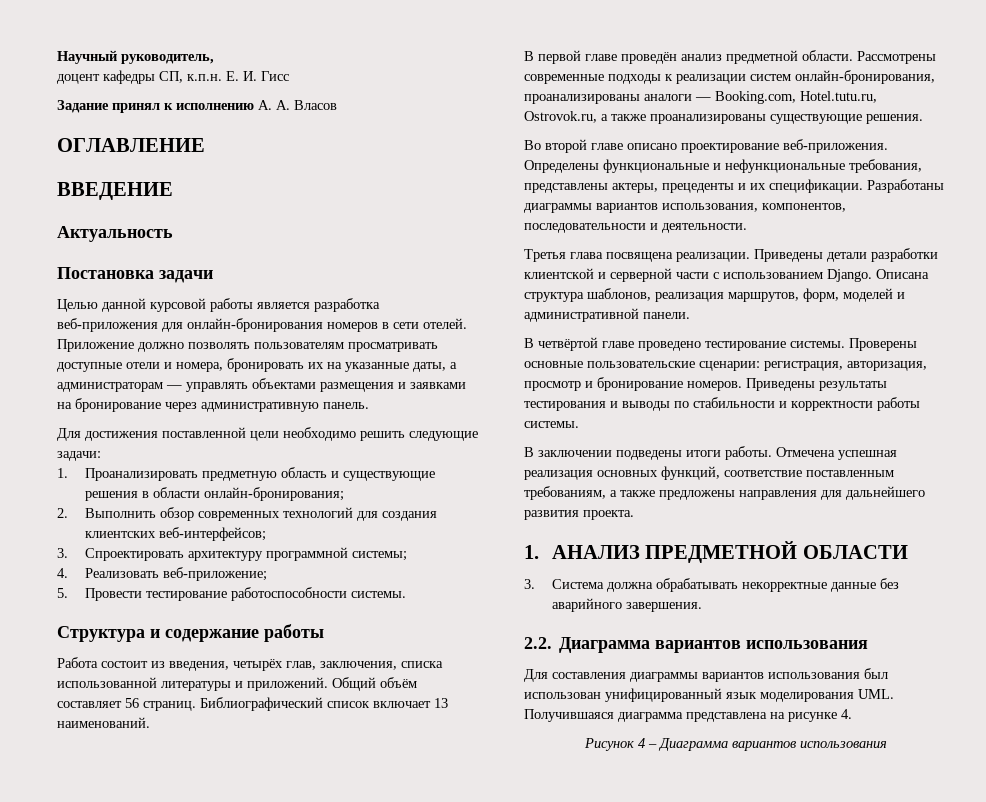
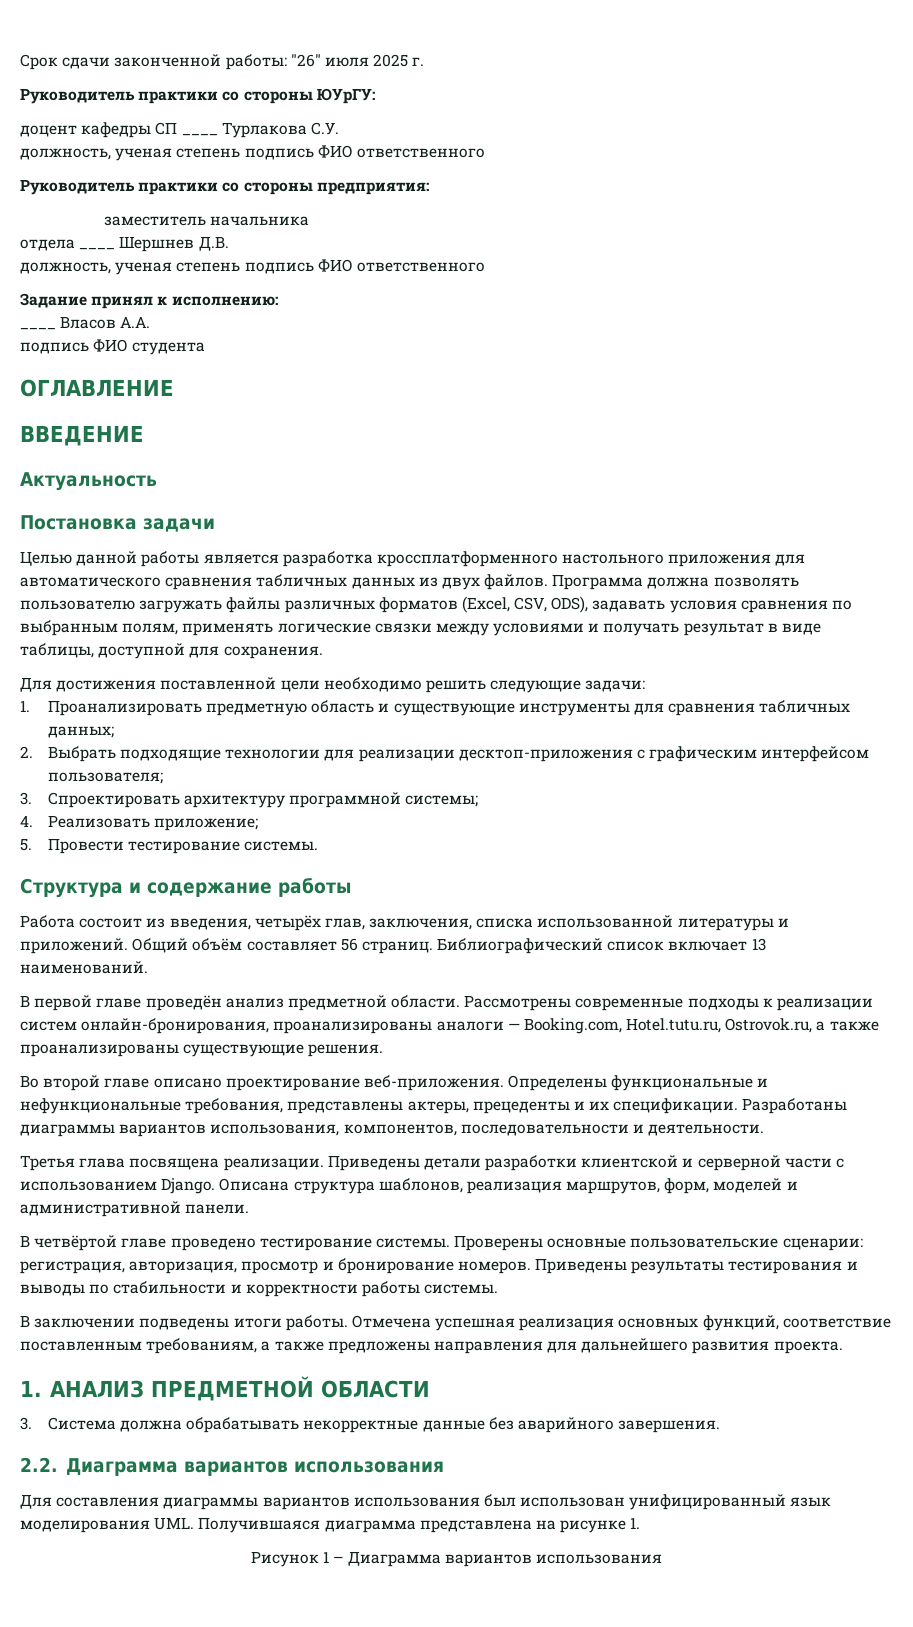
- Научный руководитель,
- доцент кафедры СП, к.п.н. Е. И. Гисс
- Задание принял к исполнению А. А. Власов
+ Срок сдачи законченной работы: "26" июля 2025 г.
+ Руководитель практики со стороны ЮУрГУ:
+ доцент кафедры СП ____ Турлакова С.У.
+ должность, ученая степень подпись ФИО ответственного
+ Руководитель практики со стороны предприятия:
+ заместитель начальника
+ отдела ____ Шершнев Д.В.
+ должность, ученая степень подпись ФИО ответственного
+ Задание принял к исполнению:
+ ____ Власов А.А.
+ подпись ФИО студента
- Целью данной курсовой работы является разработка веб-приложения для онлайн-бронирования номеров в сети отелей. Приложение должно позволять пользователям просматривать доступные отели и номера, бронировать их на указанные даты, а администраторам — управлять объектами размещения и заявками на бронирование через административную панель.
+ Целью данной работы является разработка кроссплатформенного настольного приложения для автоматического сравнения табличных данных из двух файлов. Программа должна позволять пользователю загружать файлы различных форматов (Excel, CSV, ODS), задавать условия сравнения по выбранным полям, применять логические связки между условиями и получать результат в виде таблицы, доступной для сохранения.
- 1. Проанализировать предметную область и существующие решения в области онлайн-бронирования;
- 2. Выполнить обзор современных технологий для создания клиентских веб-интерфейсов;
+ 1. Проанализировать предметную область и существующие инструменты для сравнения табличных данных;
+ 2. Выбрать подходящие технологии для реализации десктоп-приложения с графическим интерфейсом пользователя;
- 4. Реализовать веб-приложение;
+ 4. Реализовать приложение;
- 5. Провести тестирование работоспособности системы.
+ 5. Провести тестирование системы.
- Для составления диаграммы вариантов использования был использован унифицированный язык моделирования UML. Получившаяся диаграмма представлена на рисунке 4.
+ Для составления диаграммы вариантов использования был использован унифицированный язык моделирования UML. Получившаяся диаграмма представлена на рисунке 1.
- Рисунок 4 – Диаграмма вариантов использования
+ Рисунок 1 – Диаграмма вариантов использования

